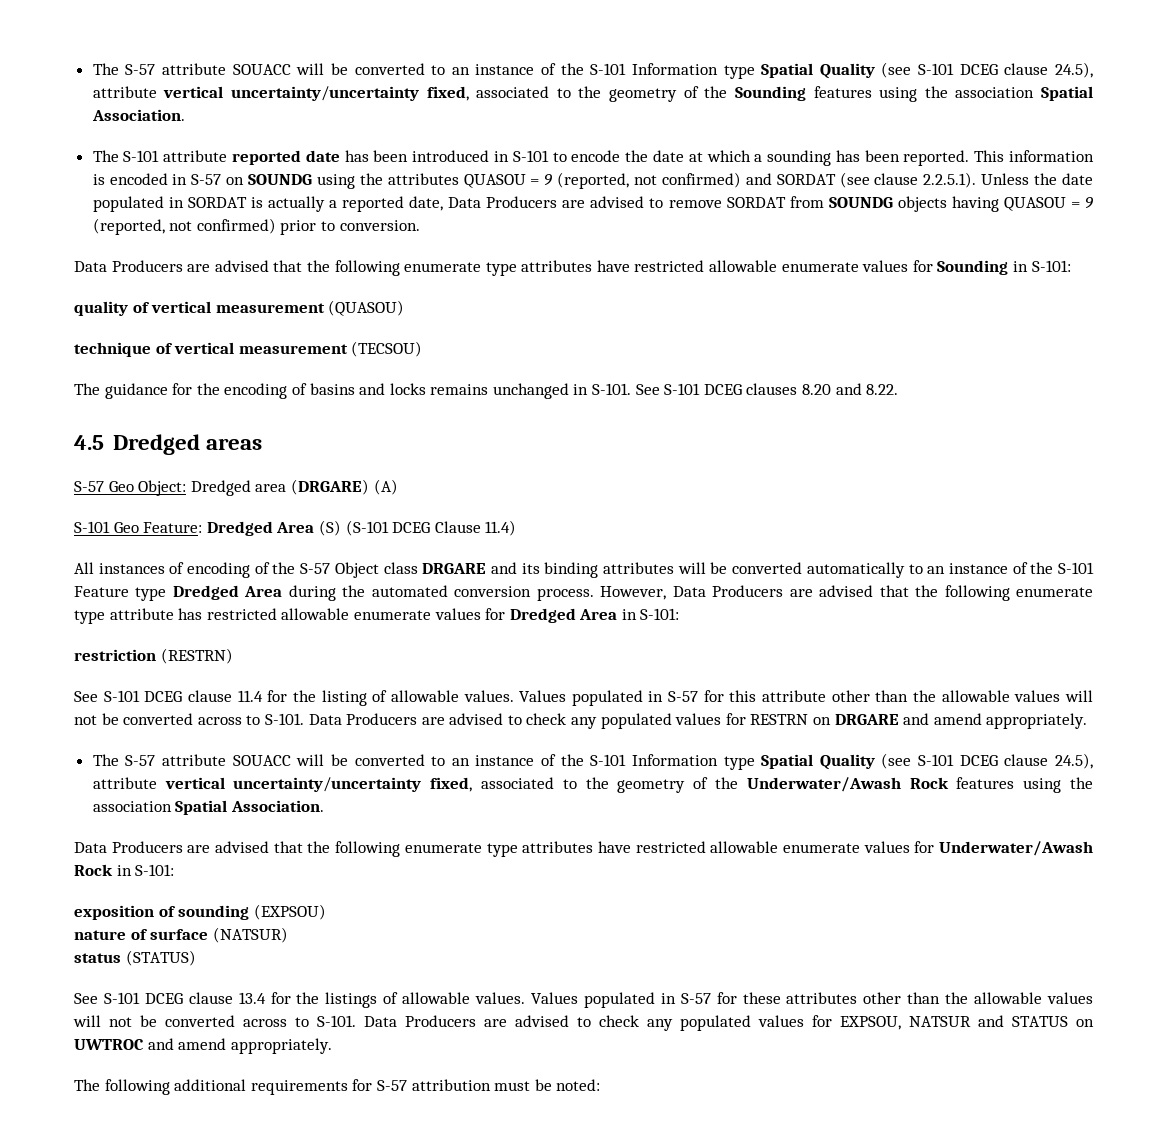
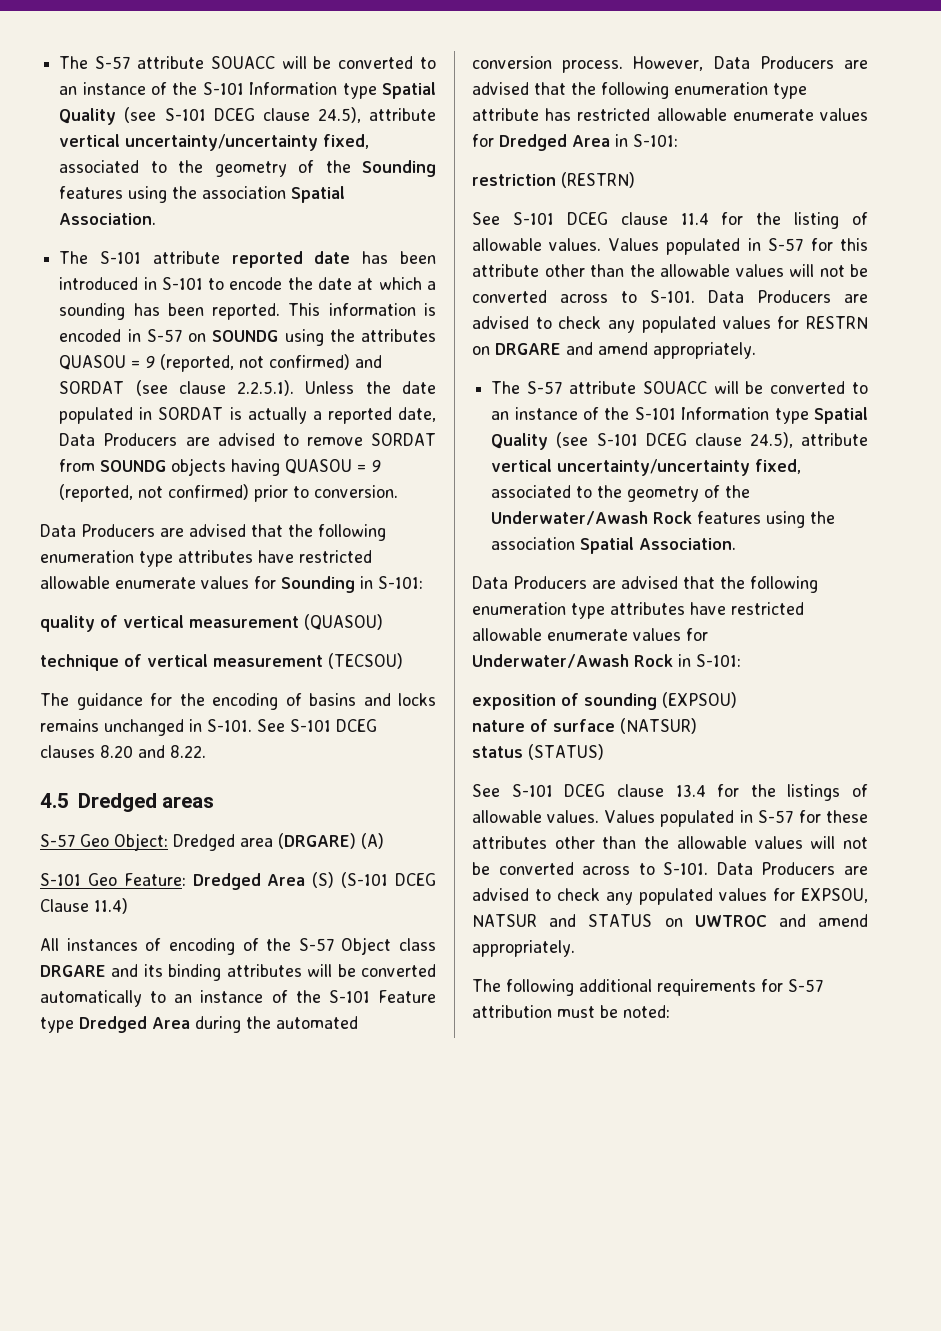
- Data Producers are advised that the following enumerate type attributes have restricted allowable enumerate values for Sounding in S-101:
+ Data Producers are advised that the following enumeration type attributes have restricted allowable enumerate values for Sounding in S-101:
- However, Data Producers are advised that the following enumerate type attribute has restricted allowable enumerate values for Dredged Area in S-101:
+ However, Data Producers are advised that the following enumeration type attribute has restricted allowable enumerate values for Dredged Area in S-101:
- Data Producers are advised that the following enumerate type attributes have restricted allowable enumerate values for Underwater/Awash Rock in S-101:
+ Data Producers are advised that the following enumeration type attributes have restricted allowable enumerate values for Underwater/Awash Rock in S-101:

